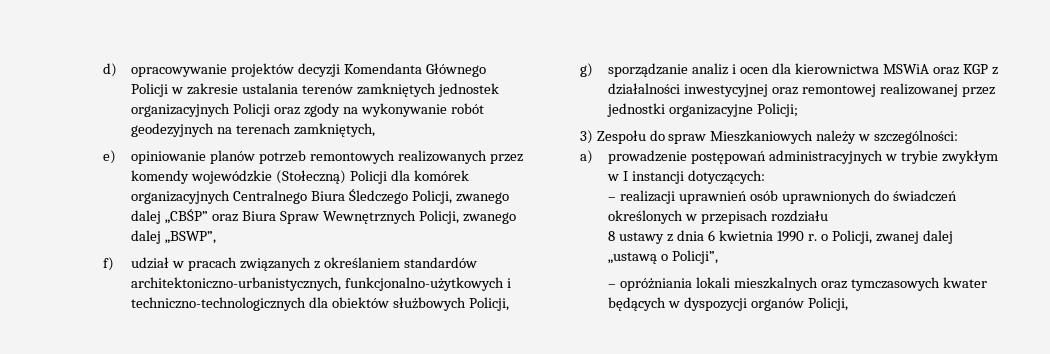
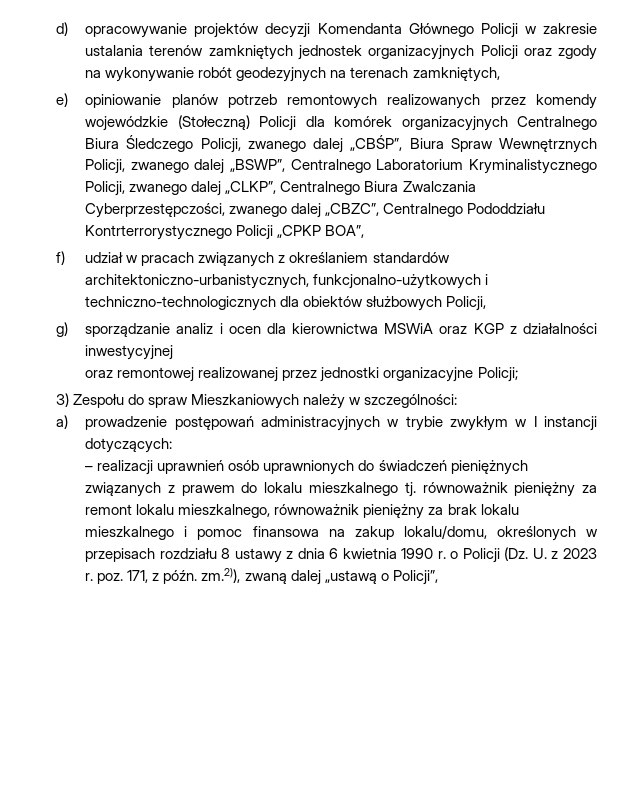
- e) opiniowanie planów potrzeb remontowych realizowanych przez komendy wojewódzkie (Stołeczną) Policji dla komórek organizacyjnych Centralnego Biura Śledczego Policji, zwanego dalej „CBŚP” oraz Biura Spraw Wewnętrznych Policji, zwanego dalej „BSWP”,
+ e) opiniowanie planów potrzeb remontowych realizowanych przez komendy wojewódzkie (Stołeczną) Policji dla komórek organizacyjnych Centralnego Biura Śledczego Policji, zwanego dalej „CBŚP”, Biura Spraw Wewnętrznych Policji, zwanego dalej „BSWP”, Centralnego Laboratorium Kryminalistycznego Policji, zwanego dalej „CLKP”, Centralnego Biura Zwalczania Cyberprzestępczości, zwanego dalej „CBZC”, Centralnego Pododdziału Kontrterrorystycznego Policji „CPKP BOA”,
- g) sporządzanie analiz i ocen dla kierownictwa MSWiA oraz KGP z działalności inwestycyjnej oraz remontowej realizowanej przez jednostki organizacyjne Policji;
+ g) sporządzanie analiz i ocen dla kierownictwa MSWiA oraz KGP z działalności inwestycyjnej
+ oraz remontowej realizowanej przez jednostki organizacyjne Policji;
- – realizacji uprawnień osób uprawnionych do świadczeń określonych w przepisach rozdziału
- 8 ustawy z dnia 6 kwietnia 1990 r. o Policji, zwanej dalej „ustawą o Policji”,
- – opróżniania lokali mieszkalnych oraz tymczasowych kwater będących w dyspozycji organów Policji,
+ – realizacji uprawnień osób uprawnionych do świadczeń pieniężnych związanych z prawem do lokalu mieszkalnego tj. równoważnik pieniężny za remont lokalu mieszkalnego, równoważnik pieniężny za brak lokalu mieszkalnego i pomoc finansowa na zakup lokalu/domu, określonych w przepisach rozdziału 8 ustawy z dnia 6 kwietnia 1990 r. o Policji (Dz. U. z 2023 r. poz. 171, z późn. zm.2)), zwaną dalej „ustawą o Policji”,

